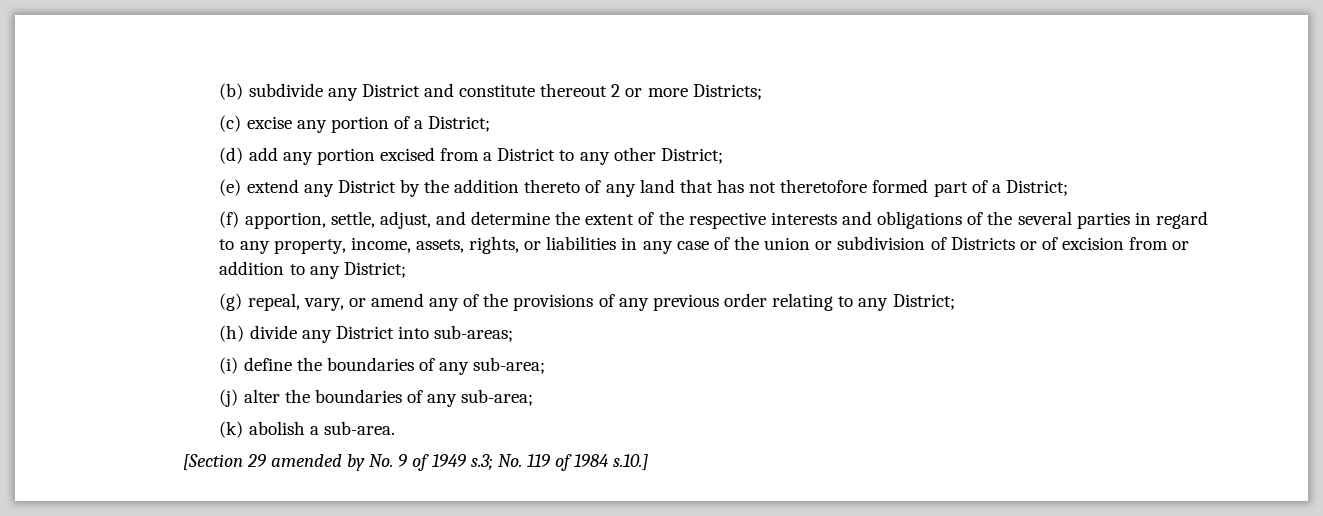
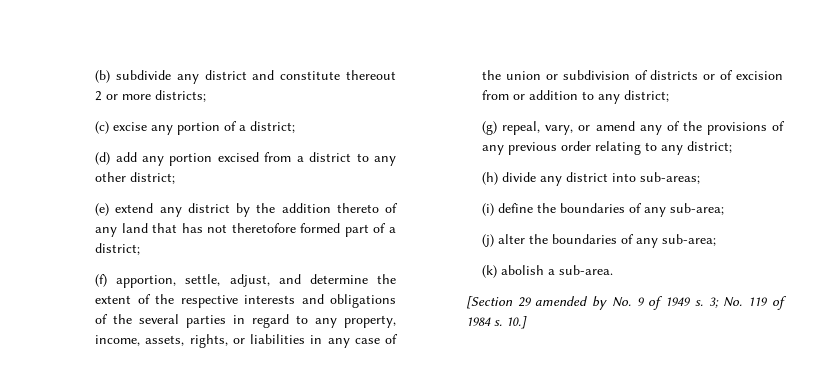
- (b) subdivide any District and constitute thereout 2 or more Districts;
+ (b) subdivide any district and constitute thereout 2 or more districts;
- (c) excise any portion of a District;
+ (c) excise any portion of a district;
- (d) add any portion excised from a District to any other District;
+ (d) add any portion excised from a district to any other district;
- (e) extend any District by the addition thereto of any land that has not theretofore formed part of a District;
+ (e) extend any district by the addition thereto of any land that has not theretofore formed part of a district;
- (f) apportion, settle, adjust, and determine the extent of the respective interests and obligations of the several parties in regard to any property, income, assets, rights, or liabilities in any case of the union or subdivision of Districts or of excision from or addition to any District;
+ (f) apportion, settle, adjust, and determine the extent of the respective interests and obligations of the several parties in regard to any property, income, assets, rights, or liabilities in any case of the union or subdivision of districts or of excision from or addition to any district;
- (g) repeal, vary, or amend any of the provisions of any previous order relating to any District;
+ (g) repeal, vary, or amend any of the provisions of any previous order relating to any district;
- (h) divide any District into sub-areas;
+ (h) divide any district into sub-areas;
- [Section 29 amended by No. 9 of 1949 s.3; No. 119 of 1984 s.10.]
+ [Section 29 amended by No. 9 of 1949 s. 3; No. 119 of 1984 s. 10.]

